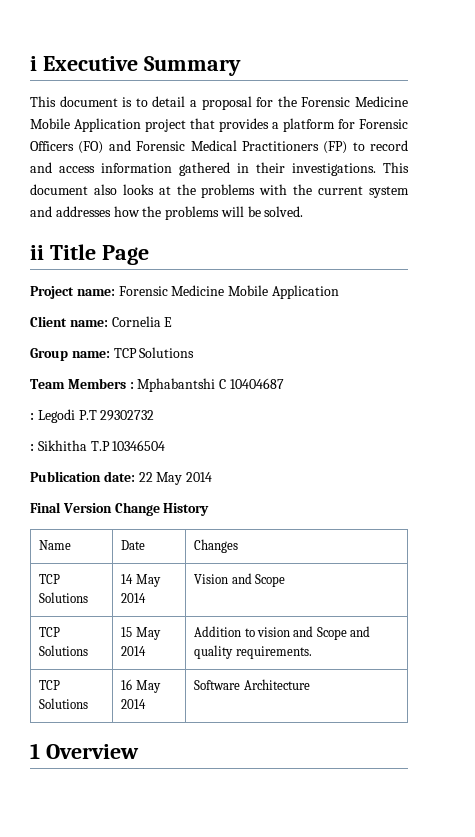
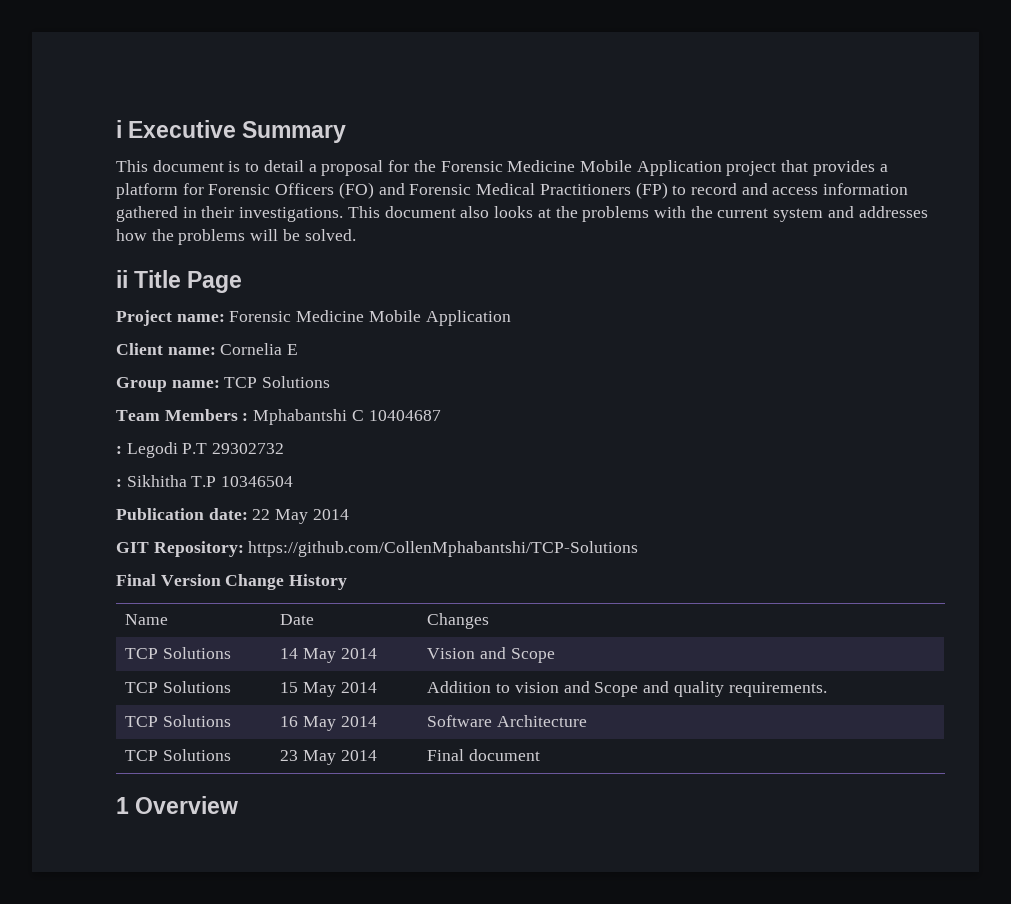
+ GIT Repository: https://github.com/CollenMphabantshi/TCP-Solutions
+ TCP Solutions | 23 May 2014 | Final document

